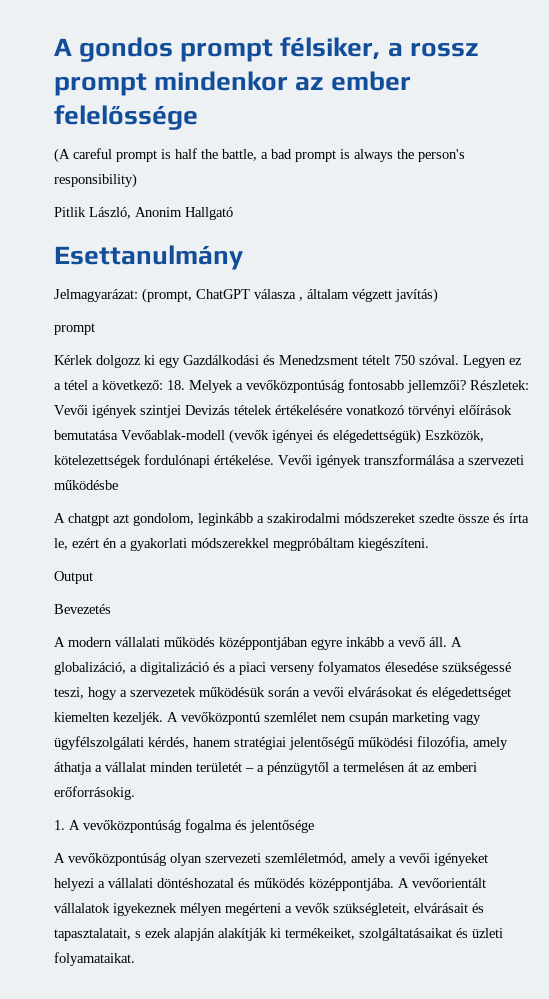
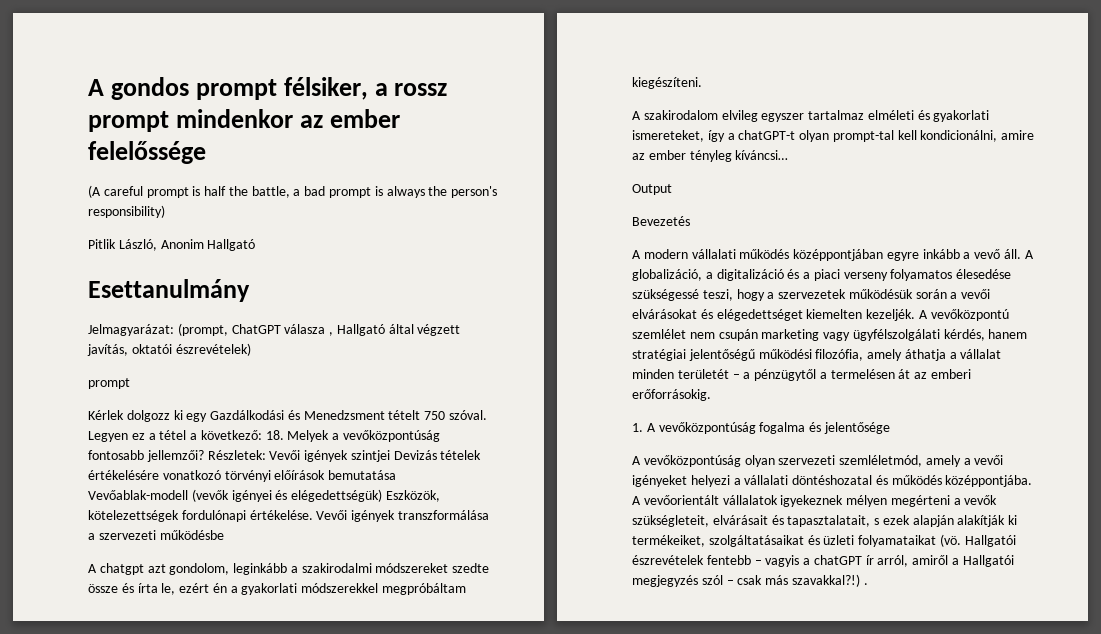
- Jelmagyarázat: (prompt, ChatGPT válasza , általam végzett javítás)
+ Jelmagyarázat: (prompt, ChatGPT válasza , Hallgató által végzett javítás, oktatói észrevételek)
+ A szakirodalom elvileg egyszer tartalmaz elméleti és gyakorlati ismereteket, így a chatGPT-t olyan prompt-tal kell kondicionálni, amire az ember tényleg kíváncsi…
- A vevőorientált vállalatok igyekeznek mélyen megérteni a vevők szükségleteit, elvárásait és tapasztalatait, s ezek alapján alakítják ki termékeiket, szolgáltatásaikat és üzleti folyamataikat.
+ A vevőorientált vállalatok igyekeznek mélyen megérteni a vevők szükségleteit, elvárásait és tapasztalatait, s ezek alapján alakítják ki termékeiket, szolgáltatásaikat és üzleti folyamataikat (vö. Hallgatói észrevételek fentebb – vagyis a chatGPT ír arról, amiről a Hallgatói megjegyzés szól – csak más szavakkal?!) .

